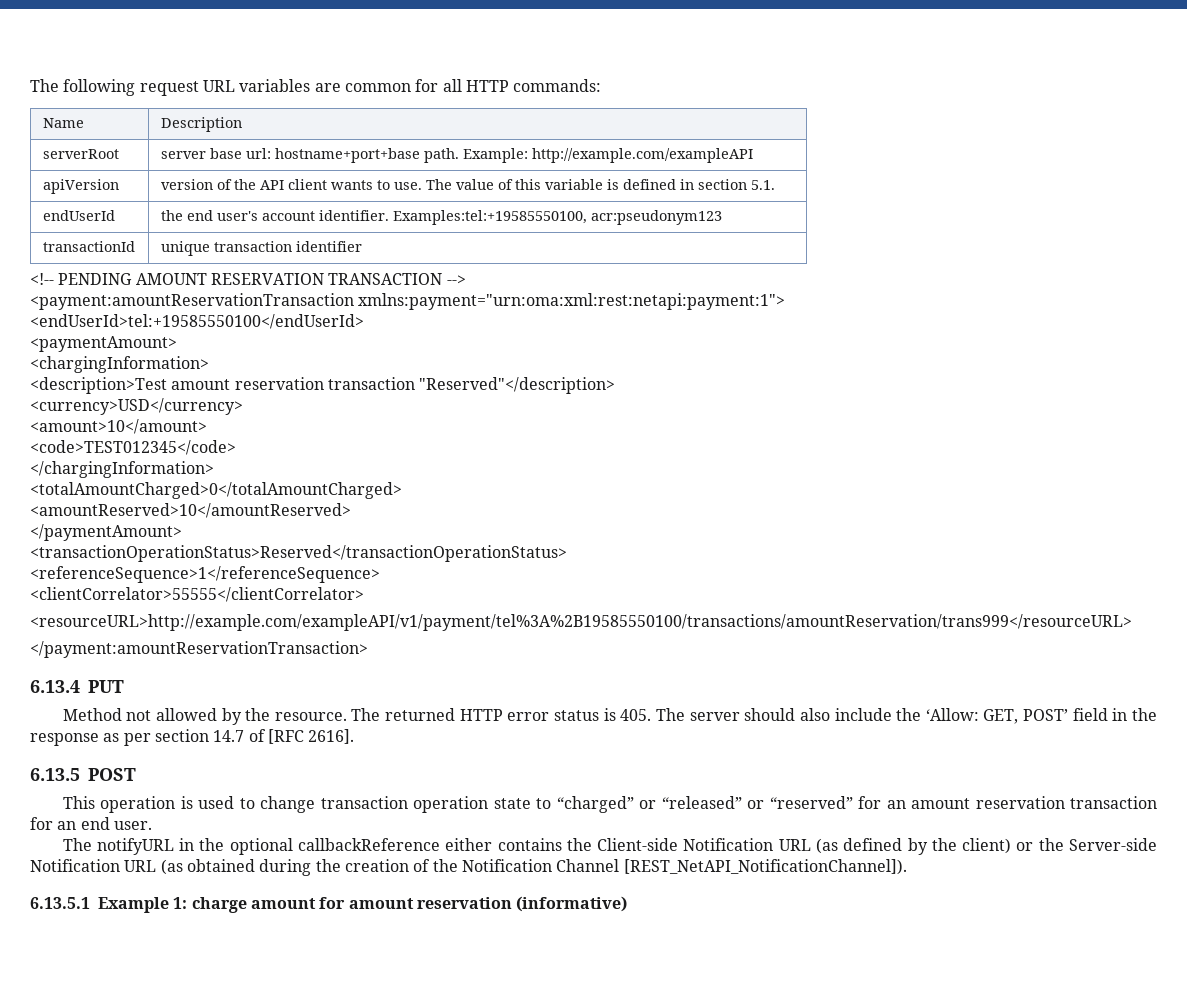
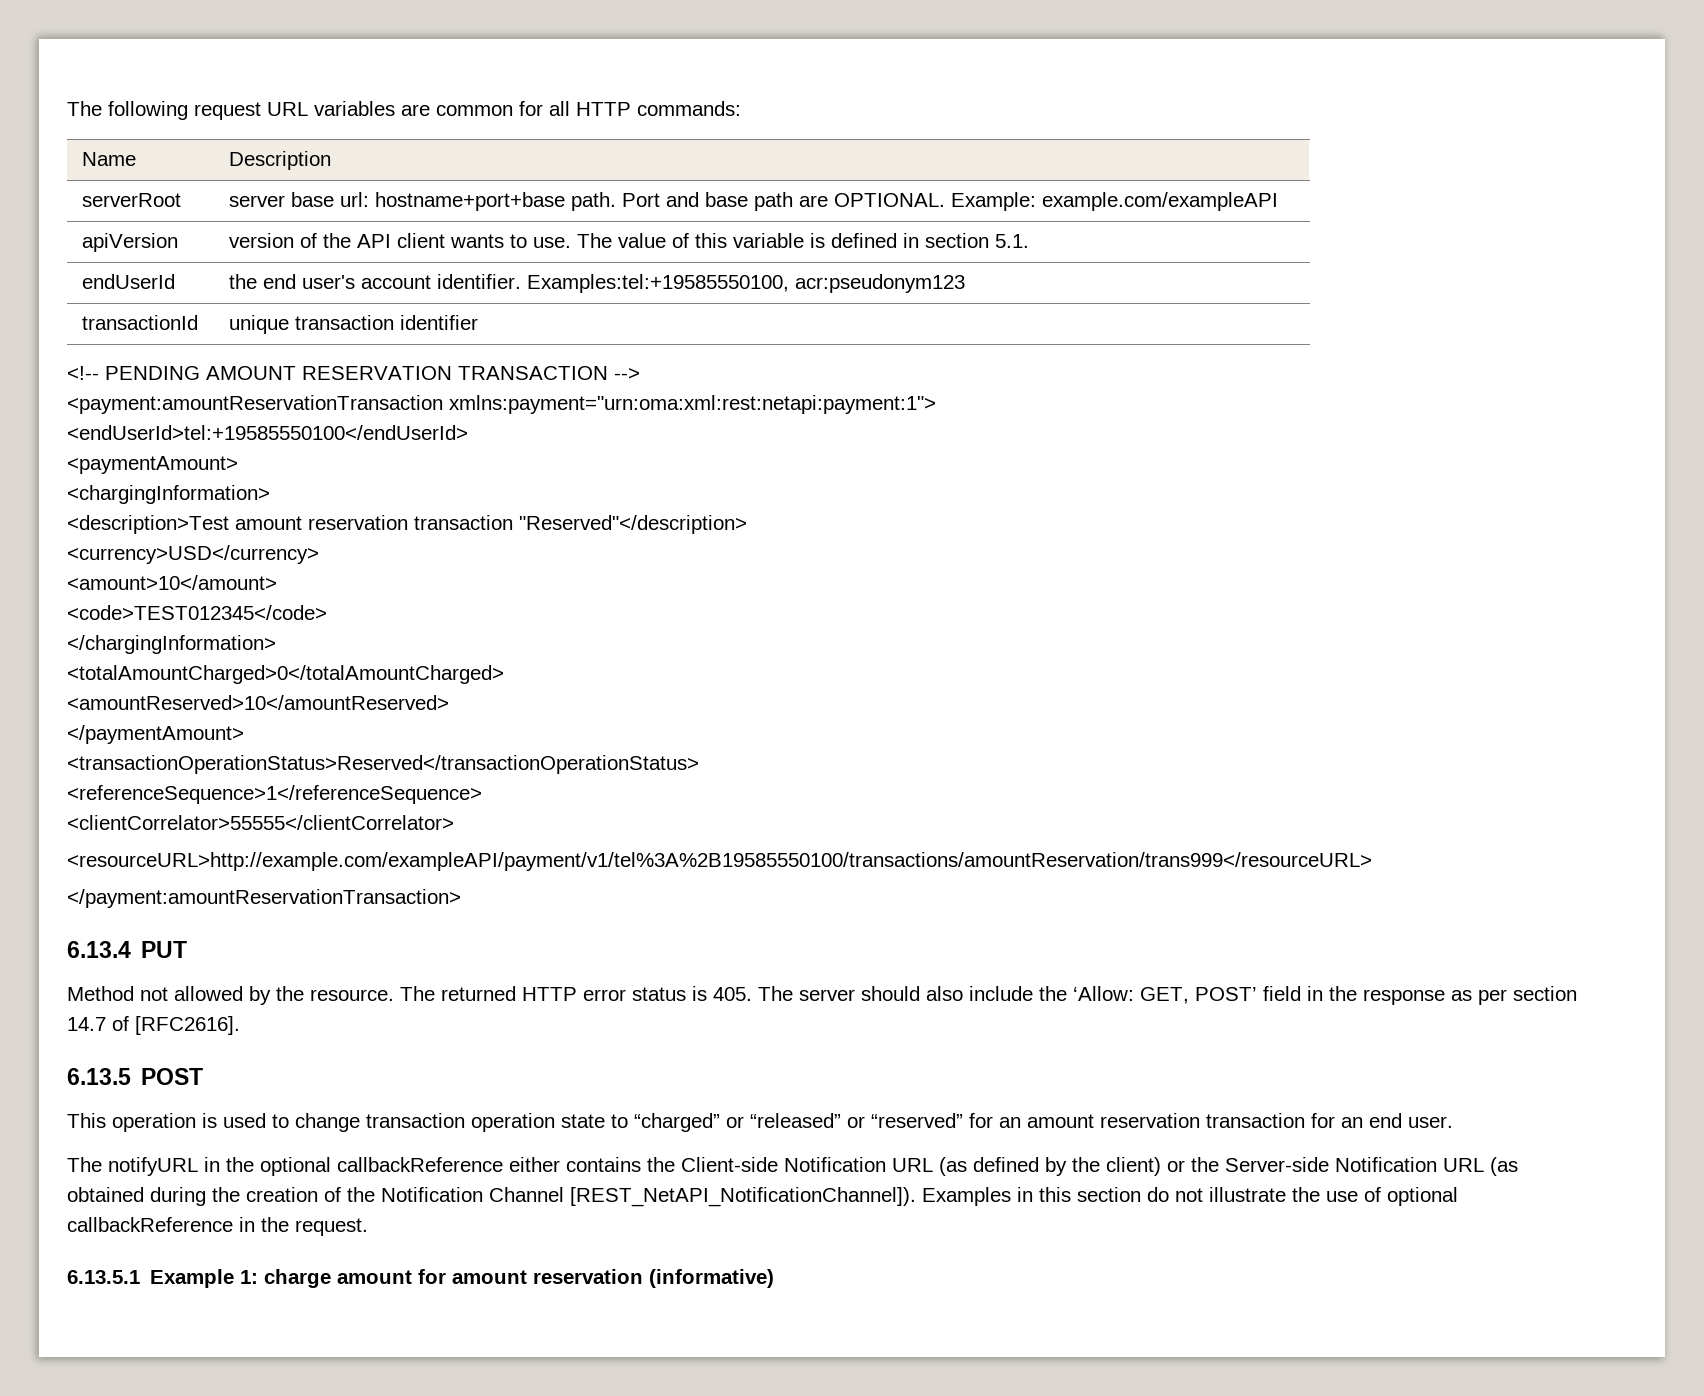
- serverRoot | server base url: hostname+port+base path. Example: http://example.com/exampleAPI
+ serverRoot | server base url: hostname+port+base path. Port and base path are OPTIONAL. Example: example.com/exampleAPI
- <resourceURL>http://example.com/exampleAPI/v1/payment/tel%3A%2B19585550100/transactions/amountReservation/trans999</resourceURL>
+ <resourceURL>http://example.com/exampleAPI/payment/v1/tel%3A%2B19585550100/transactions/amountReservation/trans999</resourceURL>
- The returned HTTP error status is 405. The server should also include the ‘Allow: GET, POST’ field in the response as per section 14.7 of [RFC 2616].
+ The returned HTTP error status is 405. The server should also include the ‘Allow: GET, POST’ field in the response as per section 14.7 of [RFC2616].
+ Examples in this section do not illustrate the use of optional callbackReference in the request.

